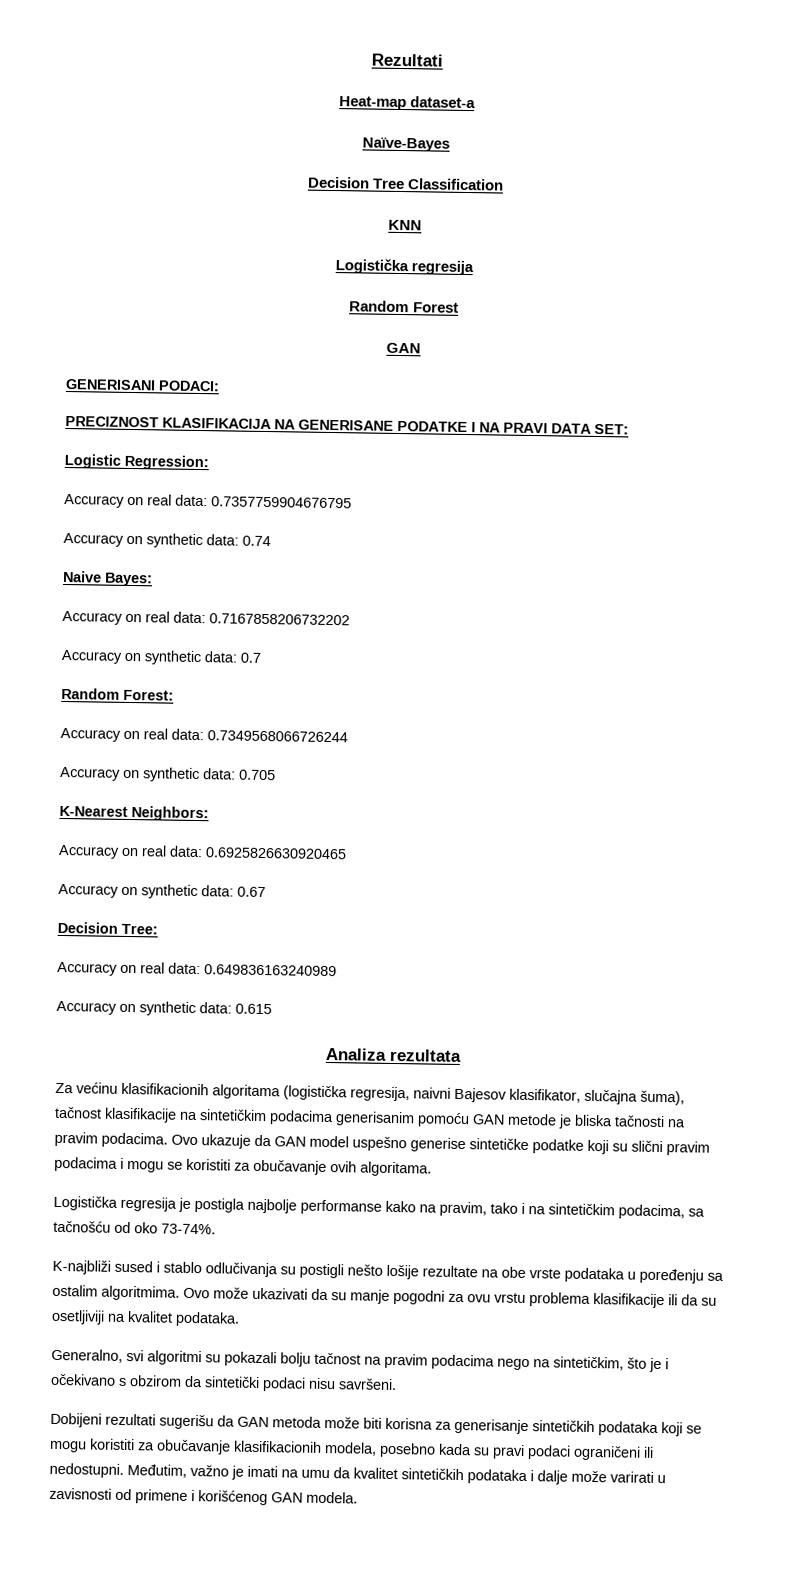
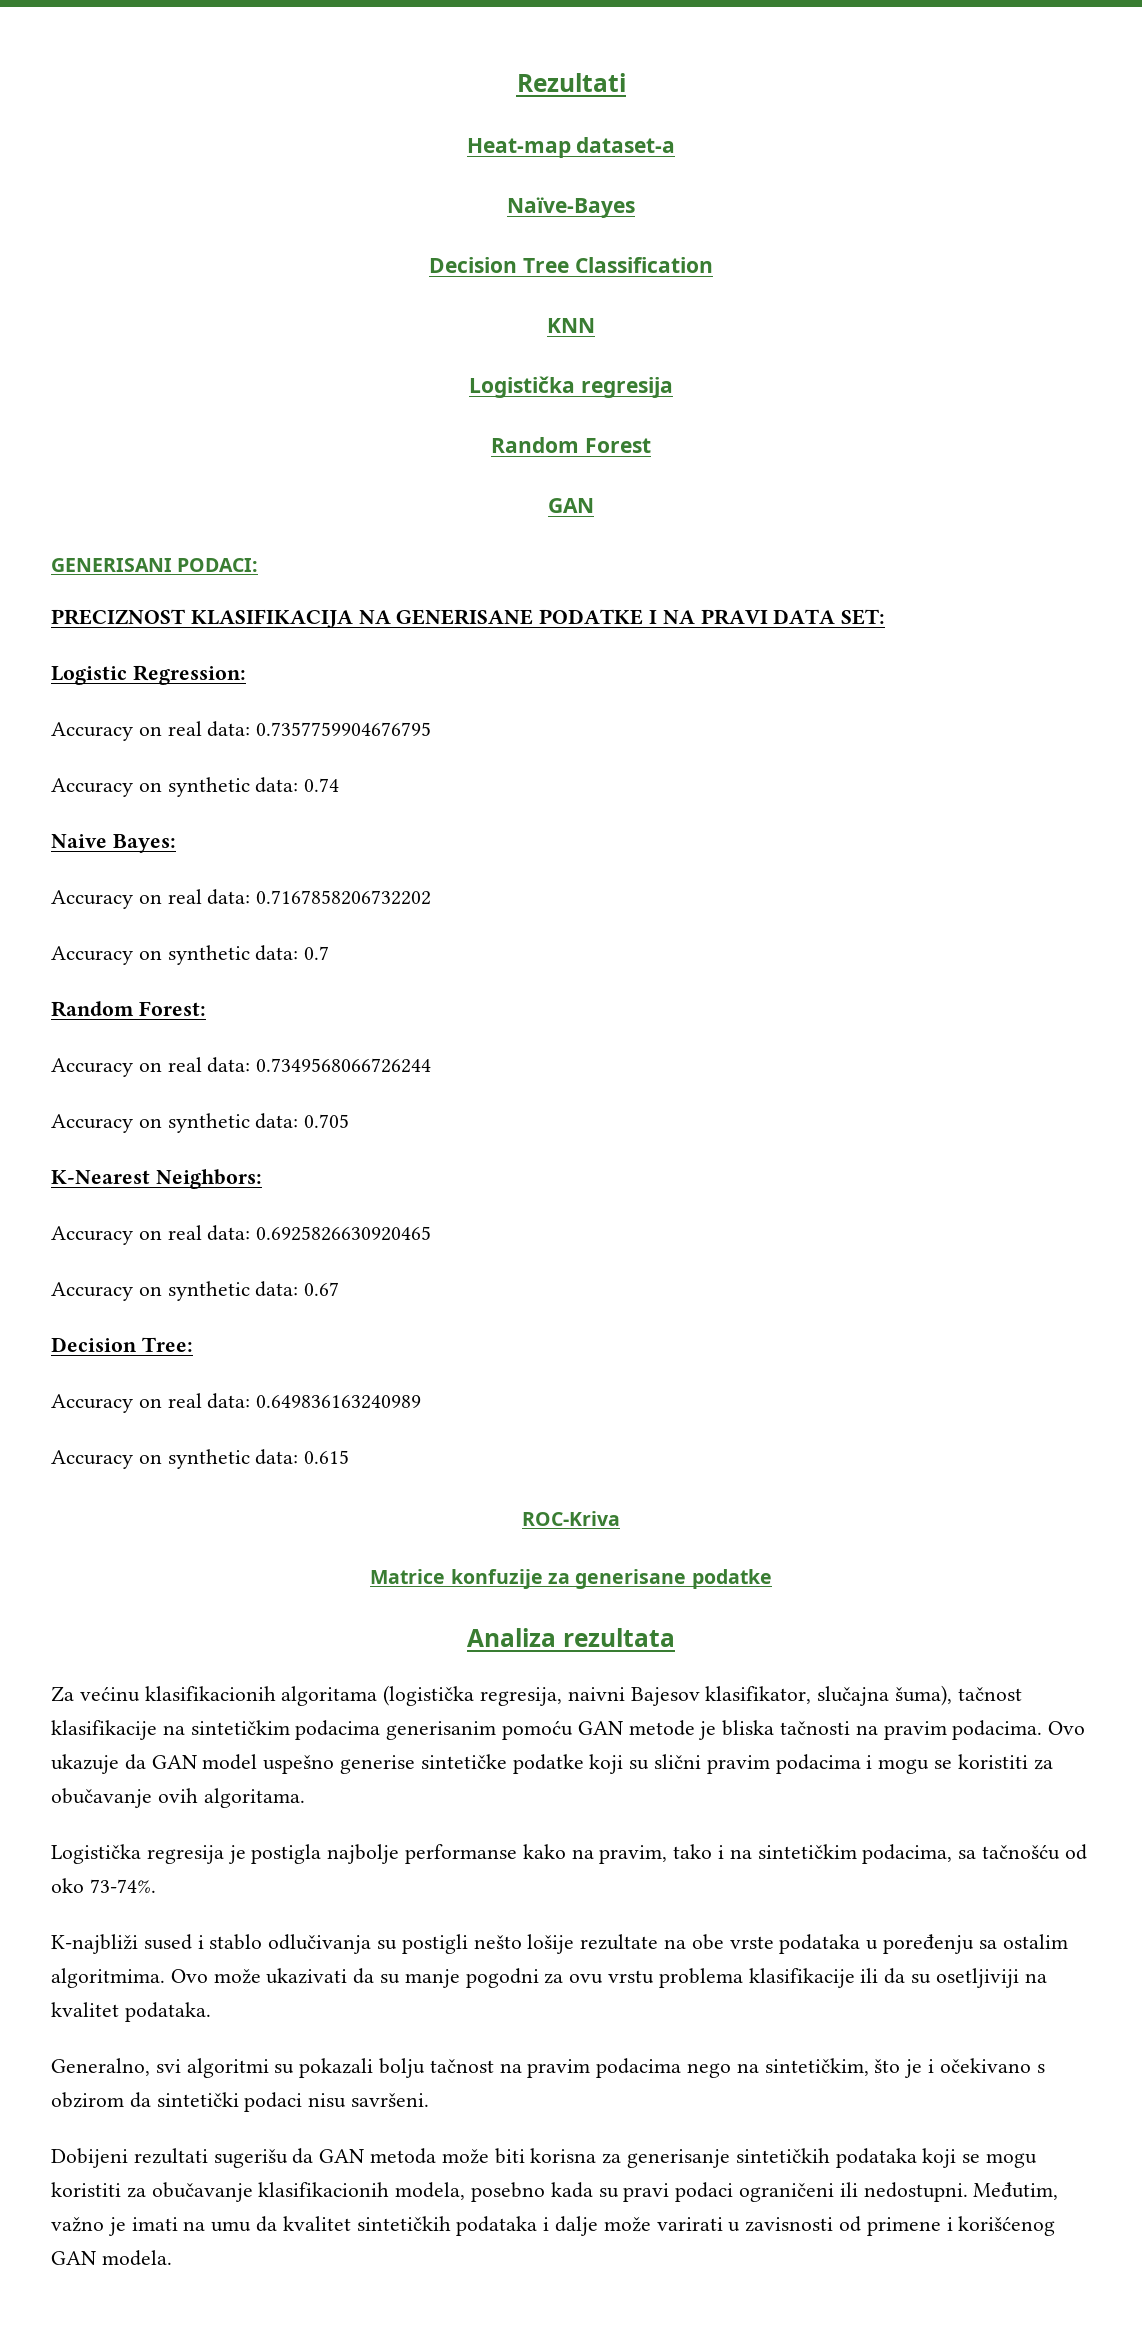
+ ROC-Kriva
+ Matrice konfuzije za generisane podatke

